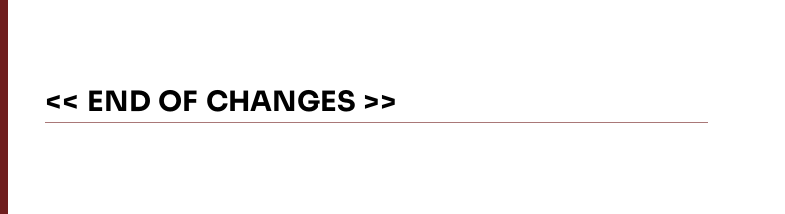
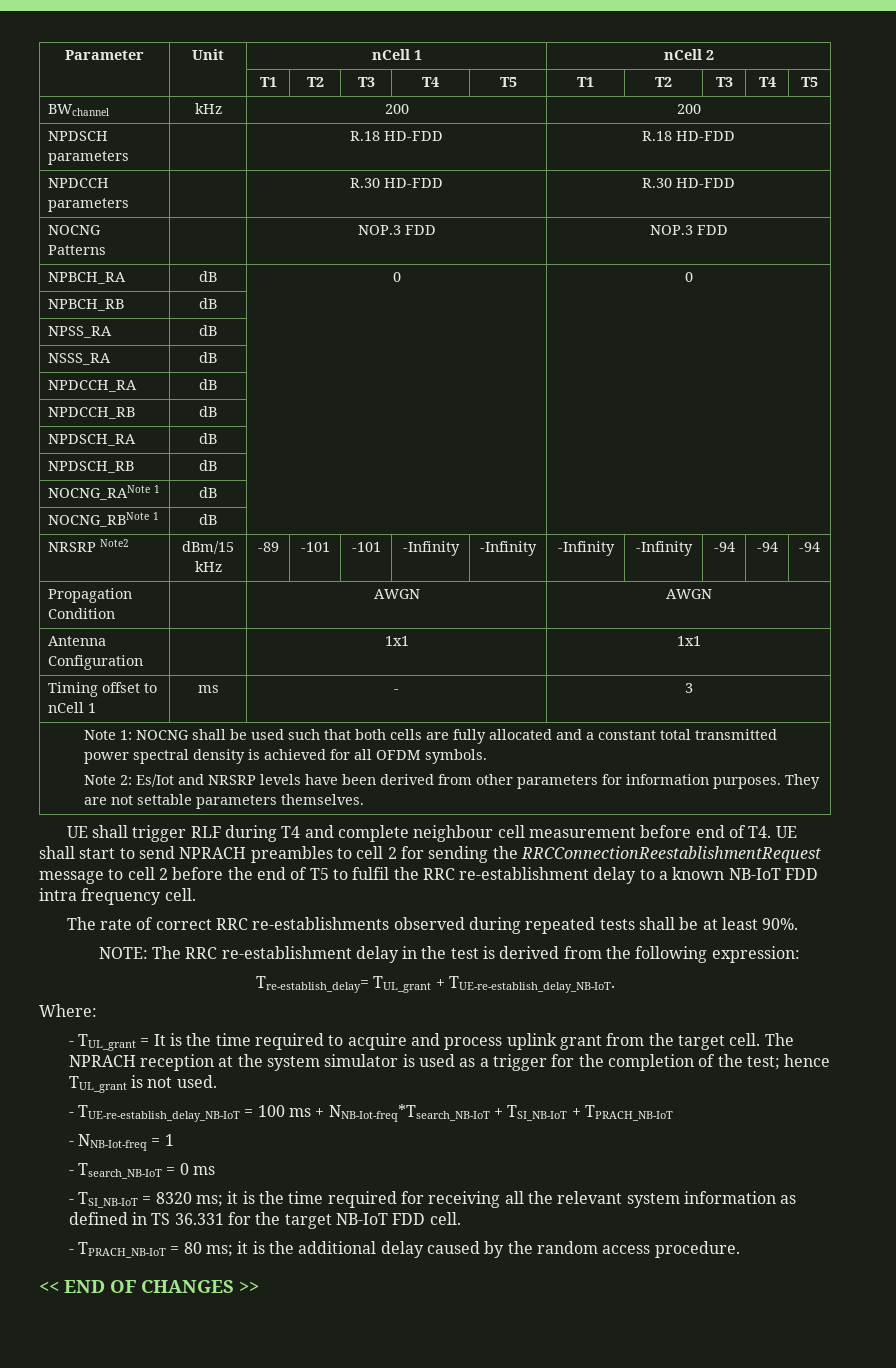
+ Parameter | Unit | nCell 1 | nCell 2
+ | | T1 | T2 | T3 | T4 | T5 | T1 | T2 | T3 | T4 | T5
+ BWchannel | kHz | 200 | 200
+ NPDSCH parameters | | R.18 HD-FDD | R.18 HD-FDD
+ NPDCCH parameters | | R.30 HD-FDD | R.30 HD-FDD
+ NOCNG Patterns | | NOP.3 FDD | NOP.3 FDD
+ NPBCH_RA | dB | 0 | 0
+ NPBCH_RB | dB | |
+ NPSS_RA | dB | |
+ NSSS_RA | dB | |
+ NPDCCH_RA | dB | |
+ NPDCCH_RB | dB | |
+ NPDSCH_RA | dB | |
+ NPDSCH_RB | dB | |
+ NOCNG_RANote 1 | dB | |
+ NOCNG_RBNote 1 | dB | |
+ NRSRP Note2 | dBm/15 kHz | -89 | -101 | -101 | -Infinity | -Infinity | -Infinity | -Infinity | -94 | -94 | -94
+ Propagation Condition | | AWGN | AWGN
+ Antenna Configuration | | 1x1 | 1x1
+ Timing offset to nCell 1 | ms | - | 3
+ Note 1: NOCNG shall be used such that both cells are fully allocated and a constant total transmitted power spectral density is achieved for all OFDM symbols.
+ Note 2: Es/Iot and NRSRP levels have been derived from other parameters for information purposes. They are not settable parameters themselves.
+ UE shall trigger RLF during T4 and complete neighbour cell measurement before end of T4. UE shall start to send NPRACH preambles to cell 2 for sending the RRCConnectionReestablishmentRequest message to cell 2 before the end of T5 to fulfil the RRC re-establishment delay to a known NB-IoT FDD intra frequency cell.
+ The rate of correct RRC re-establishments observed during repeated tests shall be at least 90%.
+ NOTE: The RRC re-establishment delay in the test is derived from the following expression:
+ Tre-establish_delay= TUL_grant + TUE-re-establish_delay_NB-IoT.
+ Where:
+ - TUL_grant = It is the time required to acquire and process uplink grant from the target cell. The NPRACH reception at the system simulator is used as a trigger for the completion of the test; hence TUL_grant is not used.
+ - TUE-re-establish_delay_NB-IoT = 100 ms + NNB-Iot-freq*Tsearch_NB-IoT + TSI_NB-IoT + TPRACH_NB-IoT
+ - NNB-Iot-freq = 1
+ - Tsearch_NB-IoT = 0 ms
+ - TSI_NB-IoT = 8320 ms; it is the time required for receiving all the relevant system information as defined in TS 36.331 for the target NB-IoT FDD cell.
+ - TPRACH_NB-IoT = 80 ms; it is the additional delay caused by the random access procedure.

